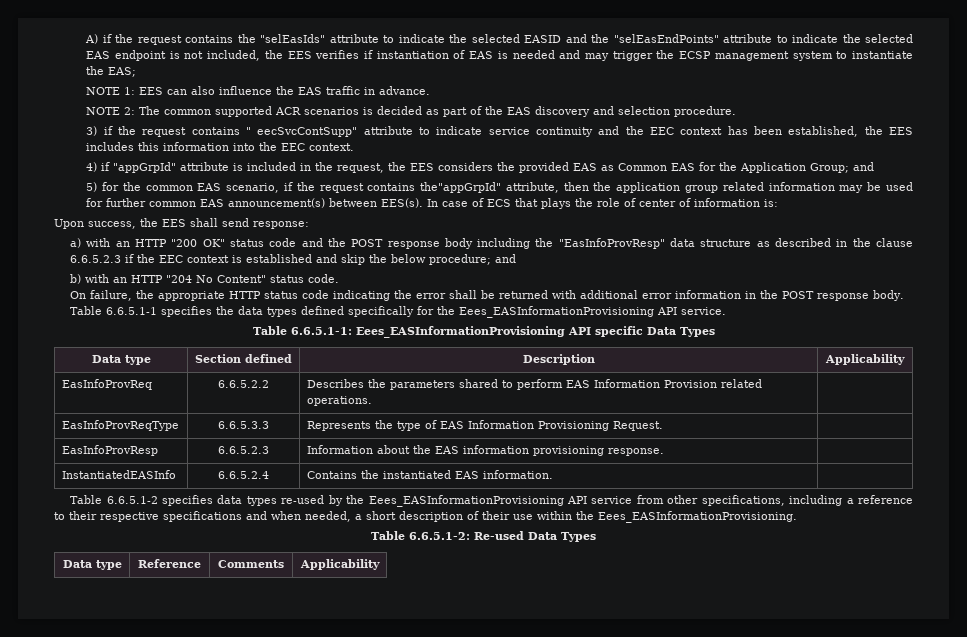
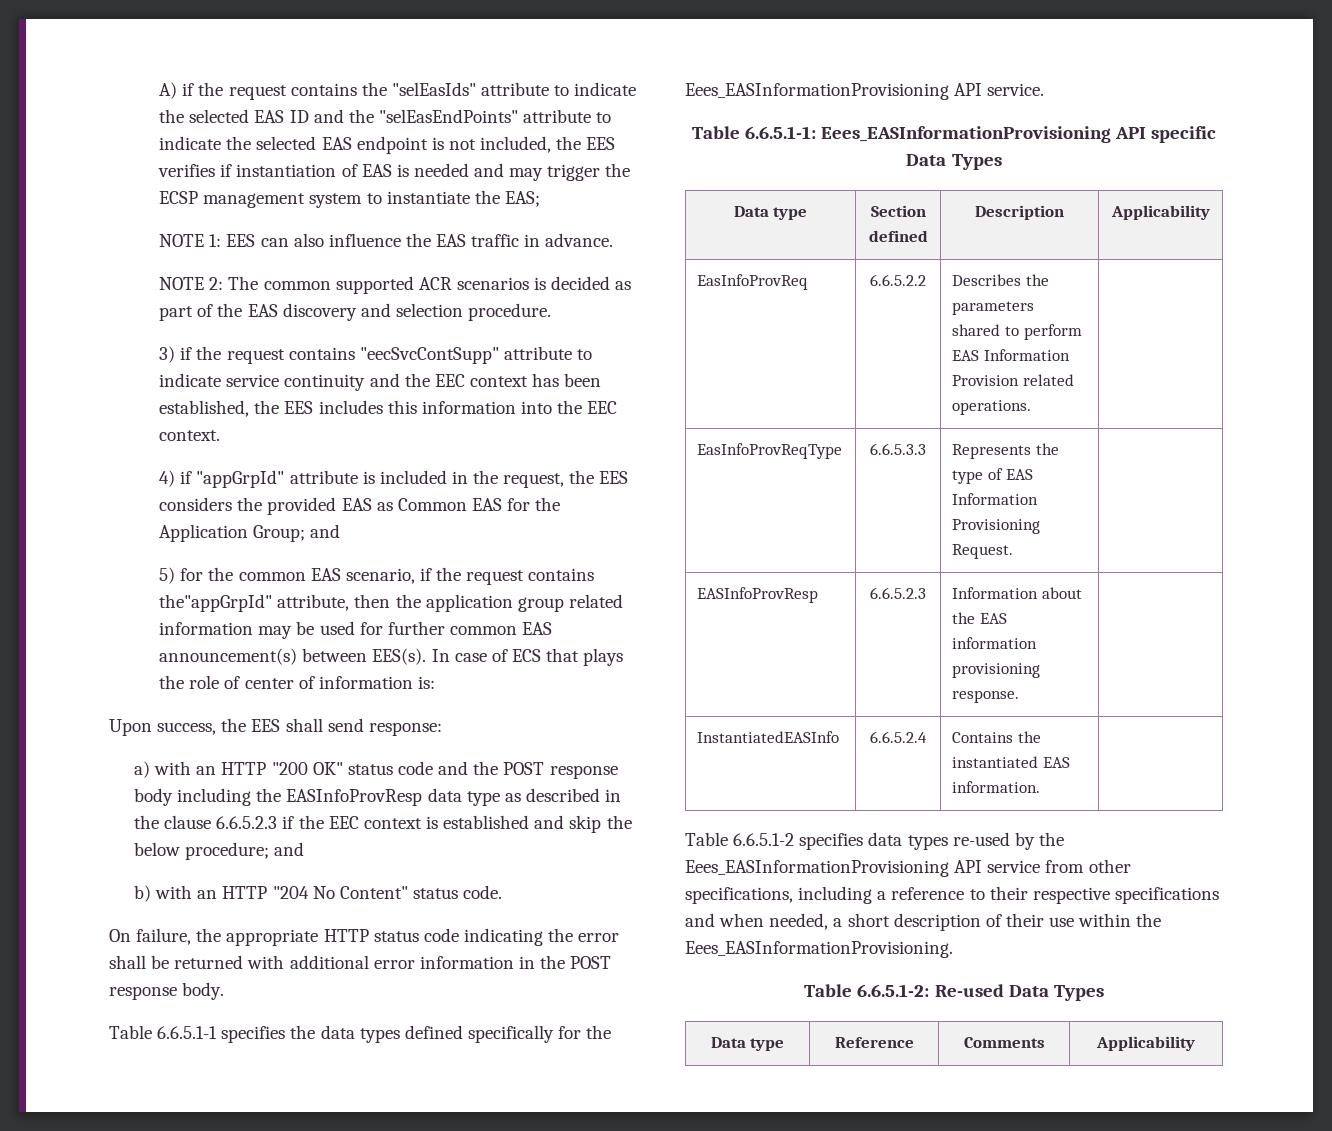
- A) if the request contains the "selEasIds" attribute to indicate the selected EASID and the "selEasEndPoints" attribute to indicate the selected EAS endpoint is not included, the EES verifies if instantiation of EAS is needed and may trigger the ECSP management system to instantiate the EAS;
+ A) if the request contains the "selEasIds" attribute to indicate the selected EAS ID and the "selEasEndPoints" attribute to indicate the selected EAS endpoint is not included, the EES verifies if instantiation of EAS is needed and may trigger the ECSP management system to instantiate the EAS;
- 3) if the request contains " eecSvcContSupp" attribute to indicate service continuity and the EEC context has been established, the EES includes this information into the EEC context.
+ 3) if the request contains "eecSvcContSupp" attribute to indicate service continuity and the EEC context has been established, the EES includes this information into the EEC context.
- a) with an HTTP "200 OK" status code and the POST response body including the "EasInfoProvResp" data structure as described in the clause 6.6.5.2.3 if the EEC context is established and skip the below procedure; and
+ a) with an HTTP "200 OK" status code and the POST response body including the EASInfoProvResp data type as described in the clause 6.6.5.2.3 if the EEC context is established and skip the below procedure; and
- EasInfoProvResp | 6.6.5.2.3 | Information about the EAS information provisioning response. |
+ EASInfoProvResp | 6.6.5.2.3 | Information about the EAS information provisioning response. |

